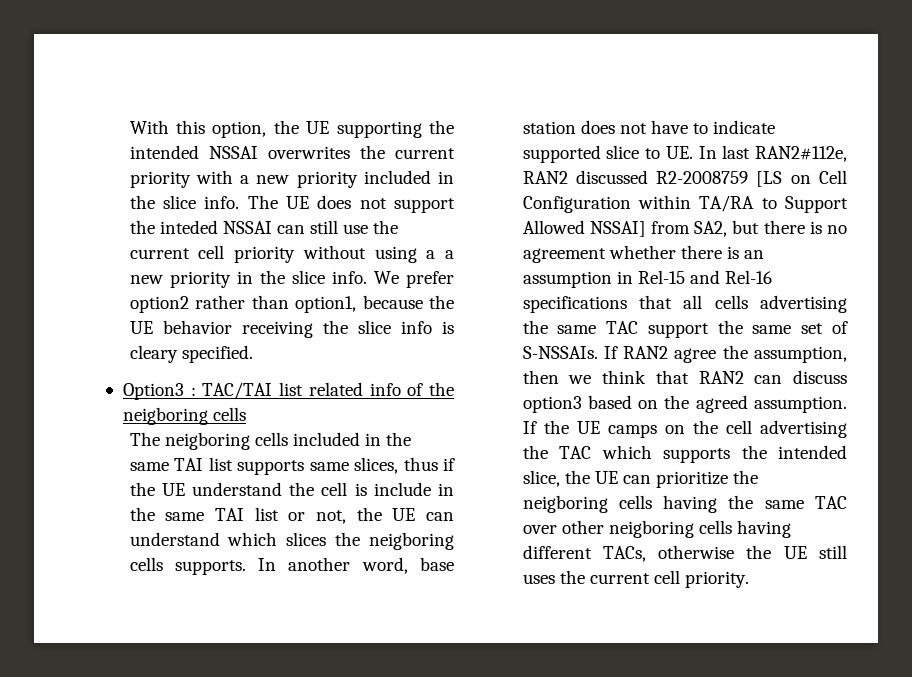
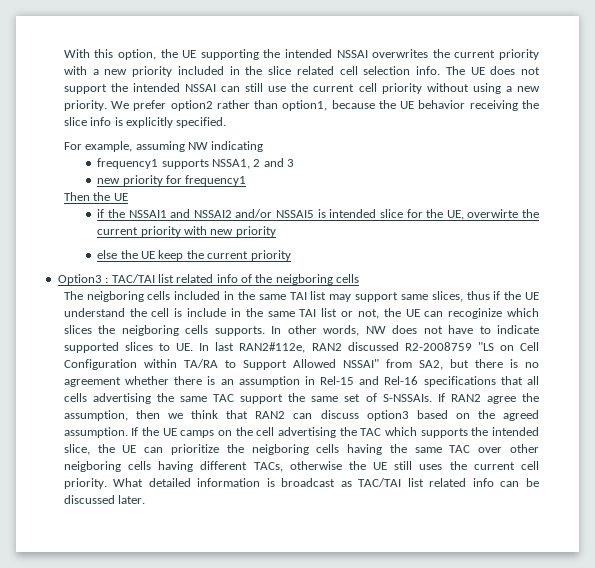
- With this option, the UE supporting the intended NSSAI overwrites the current priority with a new priority included in the slice info.
+ With this option, the UE supporting the intended NSSAI overwrites the current priority with a new priority included in the slice related cell selection info.
- The UE does not support the inteded NSSAI can still use the current cell priority without using a a new priority in the slice info.
+ The UE does not support the intended NSSAI can still use the current cell priority without using a new priority.
- We prefer option2 rather than option1, because the UE behavior receiving the slice info is cleary specified.
+ We prefer option2 rather than option1, because the UE behavior receiving the slice info is explicitly specified.
+ For example, assuming NW indicating
+ frequency1 supports NSSA1, 2 and 3
+ new priority for frequency1
+ Then the UE
+ if the NSSAI1 and NSSAI2 and/or NSSAI5 is intended slice for the UE, overwirte the current priority with new priority
+ else the UE keep the current priority
- The neigboring cells included in the same TAI list supports same slices, thus if the UE understand the cell is include in the same TAI list or not, the UE can understand which slices the neigboring cells supports.
+ The neigboring cells included in the same TAI list may support same slices, thus if the UE understand the cell is include in the same TAI list or not, the UE can recoginize which slices the neigboring cells supports.
- In another word, base station does not have to indicate supported slice to UE. In last RAN2#112e, RAN2 discussed R2-2008759 [LS on Cell Configuration within TA/RA to Support Allowed NSSAI] from SA2, but there is no agreement whether there is an assumption in Rel-15 and Rel-16 specifications that all cells advertising the same TAC support the same set of S-NSSAIs.
+ In other words, NW does not have to indicate supported slices to UE. In last RAN2#112e, RAN2 discussed R2-2008759 "LS on Cell Configuration within TA/RA to Support Allowed NSSAI" from SA2, but there is no agreement whether there is an assumption in Rel-15 and Rel-16 specifications that all cells advertising the same TAC support the same set of S-NSSAIs.
+ What detailed information is broadcast as TAC/TAI list related info can be discussed later.

